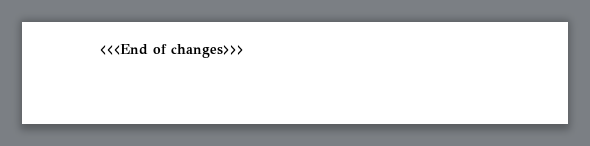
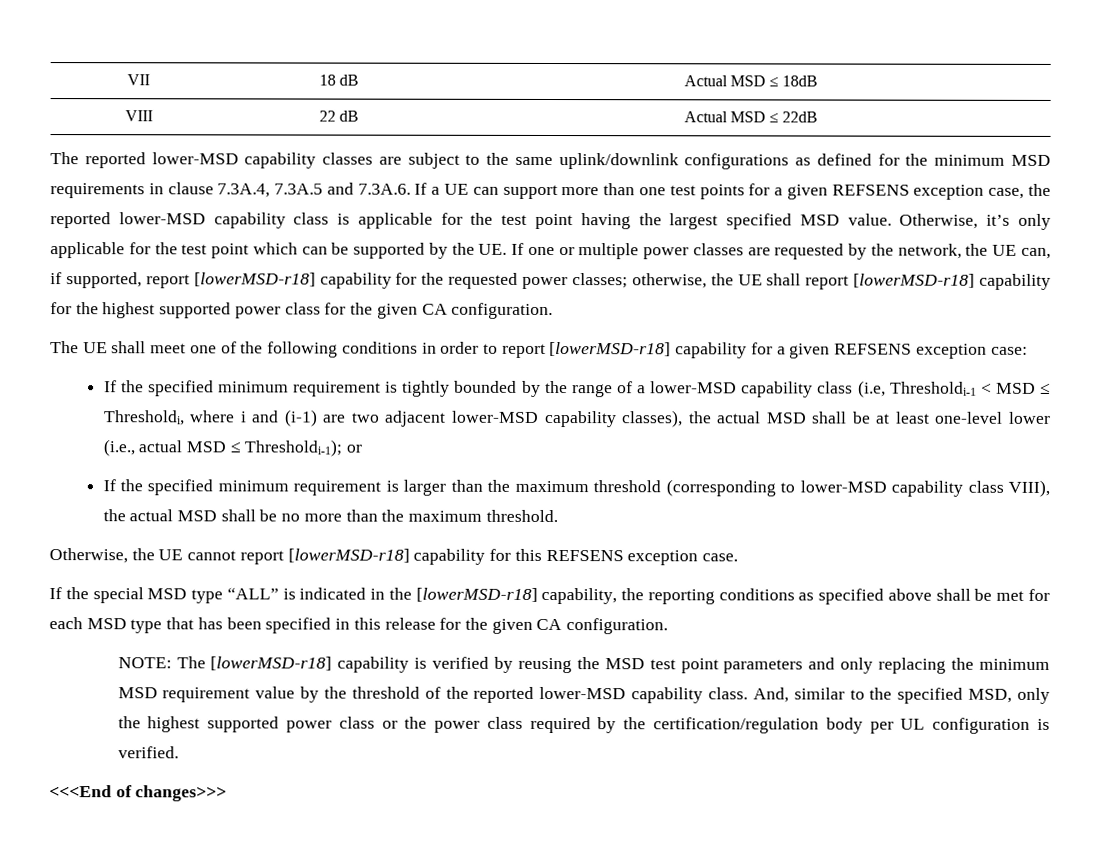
+ VII | 18 dB | Actual MSD ≤ 18dB
+ VIII | 22 dB | Actual MSD ≤ 22dB
+ The reported lower-MSD capability classes are subject to the same uplink/downlink configurations as defined for the minimum MSD requirements in clause 7.3A.4, 7.3A.5 and 7.3A.6. If a UE can support more than one test points for a given REFSENS exception case, the reported lower-MSD capability class is applicable for the test point having the largest specified MSD value. Otherwise, it’s only applicable for the test point which can be supported by the UE. If one or multiple power classes are requested by the network, the UE can, if supported, report [lowerMSD-r18] capability for the requested power classes; otherwise, the UE shall report [lowerMSD-r18] capability for the highest supported power class for the given CA configuration.
+ The UE shall meet one of the following conditions in order to report [lowerMSD-r18] capability for a given REFSENS exception case:
+ If the specified minimum requirement is tightly bounded by the range of a lower-MSD capability class (i.e, Thresholdi-1 < MSD ≤ Thresholdi, where i and (i-1) are two adjacent lower-MSD capability classes), the actual MSD shall be at least one-level lower (i.e., actual MSD ≤ Thresholdi-1); or
+ If the specified minimum requirement is larger than the maximum threshold (corresponding to lower-MSD capability class VIII), the actual MSD shall be no more than the maximum threshold.
+ Otherwise, the UE cannot report [lowerMSD-r18] capability for this REFSENS exception case.
+ If the special MSD type “ALL” is indicated in the [lowerMSD-r18] capability, the reporting conditions as specified above shall be met for each MSD type that has been specified in this release for the given CA configuration.
+ NOTE: The [lowerMSD-r18] capability is verified by reusing the MSD test point parameters and only replacing the minimum MSD requirement value by the threshold of the reported lower-MSD capability class. And, similar to the specified MSD, only the highest supported power class or the power class required by the certification/regulation body per UL configuration is verified.

